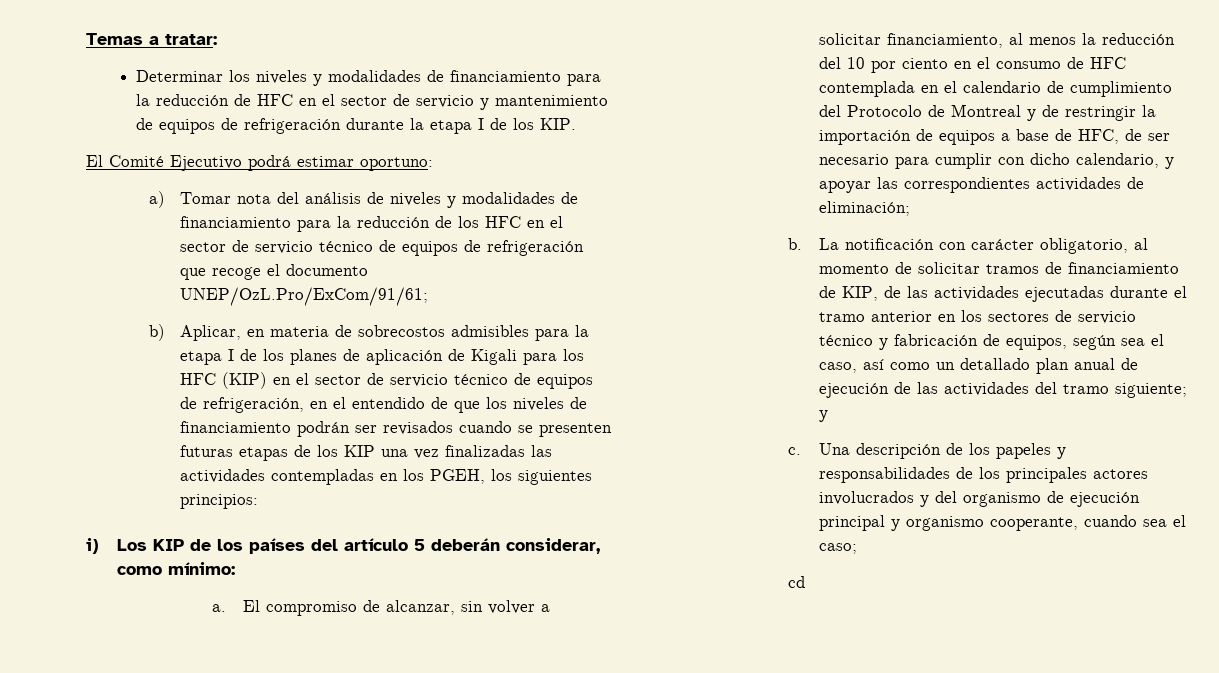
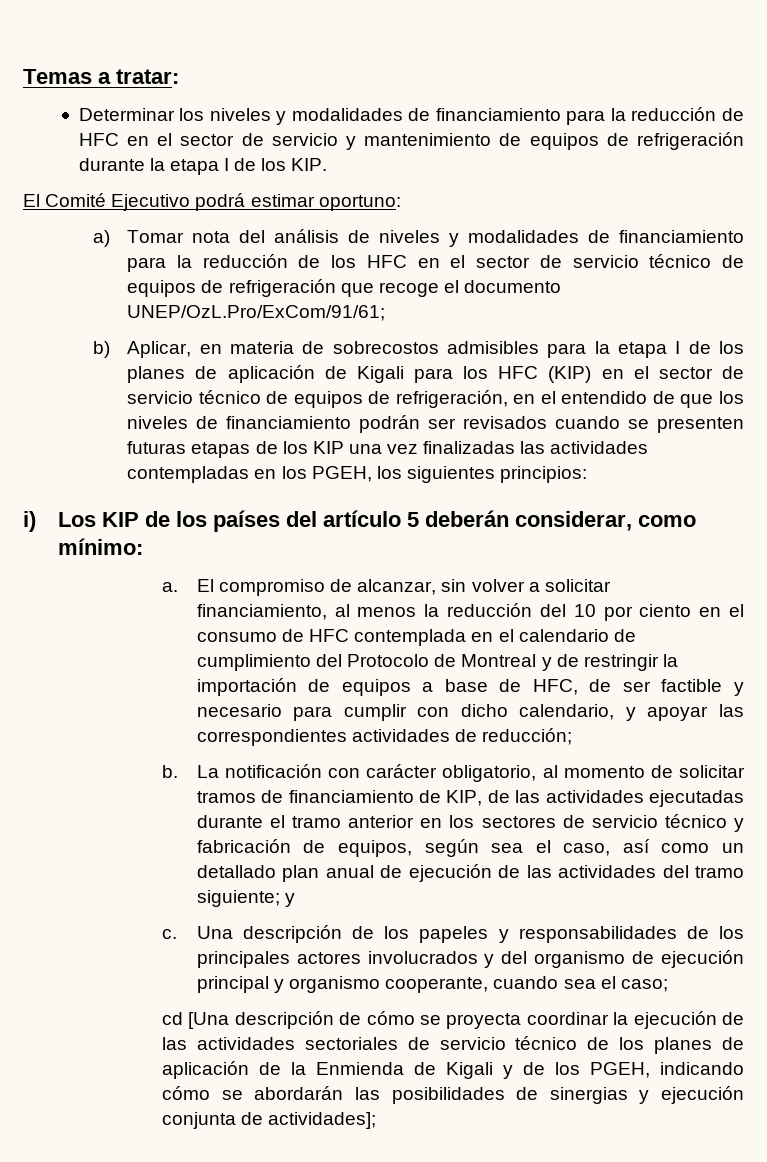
- El compromiso de alcanzar, sin volver a solicitar financiamiento, al menos la reducción del 10 por ciento en el consumo de HFC contemplada en el calendario de cumplimiento del Protocolo de Montreal y de restringir la importación de equipos a base de HFC, de ser necesario para cumplir con dicho calendario, y apoyar las correspondientes actividades de eliminación;
+ El compromiso de alcanzar, sin volver a solicitar financiamiento, al menos la reducción del 10 por ciento en el consumo de HFC contemplada en el calendario de cumplimiento del Protocolo de Montreal y de restringir la importación de equipos a base de HFC, de ser factible y necesario para cumplir con dicho calendario, y apoyar las correspondientes actividades de reducción;
- cd
+ cd [Una descripción de cómo se proyecta coordinar la ejecución de las actividades sectoriales de servicio técnico de los planes de aplicación de la Enmienda de Kigali y de los PGEH, indicando cómo se abordarán las posibilidades de sinergias y ejecución conjunta de actividades];

